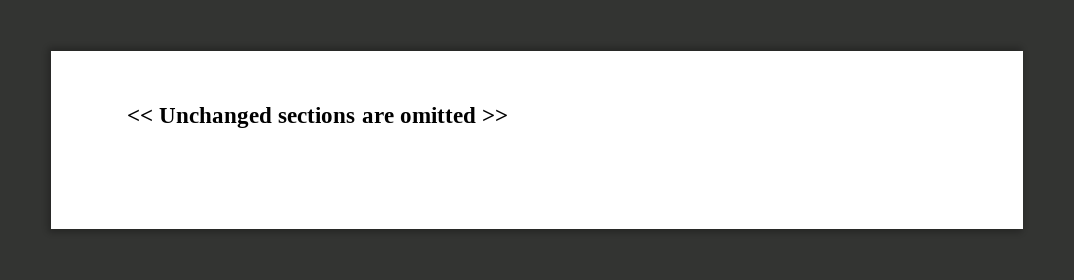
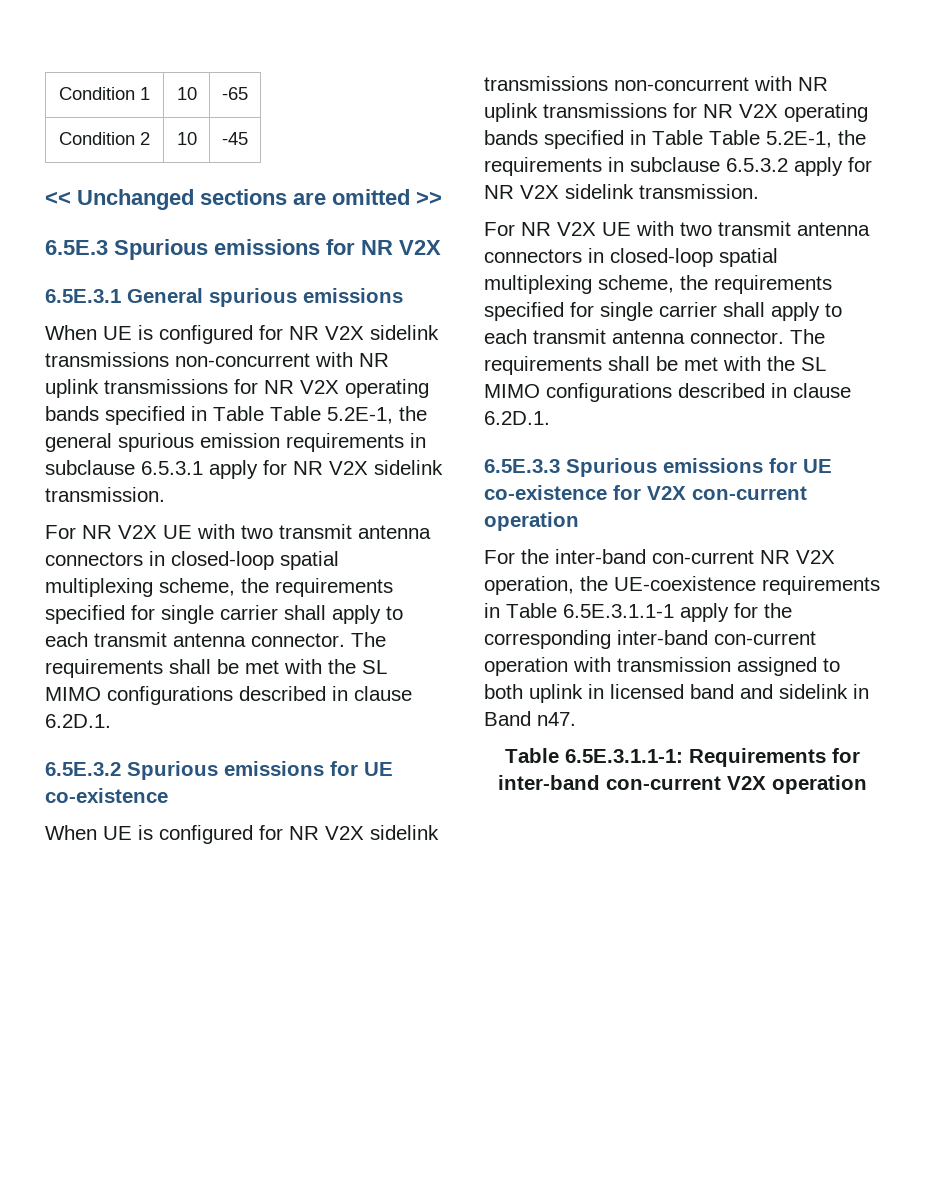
+ Condition 1 | 10 | -65
+ Condition 2 | 10 | -45
+ 6.5E.3 Spurious emissions for NR V2X
+ 6.5E.3.1 General spurious emissions
+ When UE is configured for NR V2X sidelink transmissions non-concurrent with NR uplink transmissions for NR V2X operating bands specified in Table Table 5.2E-1, the general spurious emission requirements in subclause 6.5.3.1 apply for NR V2X sidelink transmission.
+ For NR V2X UE with two transmit antenna connectors in closed-loop spatial multiplexing scheme, the requirements specified for single carrier shall apply to each transmit antenna connector. The requirements shall be met with the SL MIMO configurations described in clause 6.2D.1.
+ 6.5E.3.2 Spurious emissions for UE co-existence
+ When UE is configured for NR V2X sidelink transmissions non-concurrent with NR uplink transmissions for NR V2X operating bands specified in Table Table 5.2E-1, the requirements in subclause 6.5.3.2 apply for NR V2X sidelink transmission.
+ For NR V2X UE with two transmit antenna connectors in closed-loop spatial multiplexing scheme, the requirements specified for single carrier shall apply to each transmit antenna connector. The requirements shall be met with the SL MIMO configurations described in clause 6.2D.1.
+ 6.5E.3.3 Spurious emissions for UE co-existence for V2X con-current operation
+ For the inter-band con-current NR V2X operation, the UE-coexistence requirements in Table 6.5E.3.1.1-1 apply for the corresponding inter-band con-current operation with transmission assigned to both uplink in licensed band and sidelink in Band n47.
+ Table 6.5E.3.1.1-1: Requirements for inter-band con-current V2X operation

